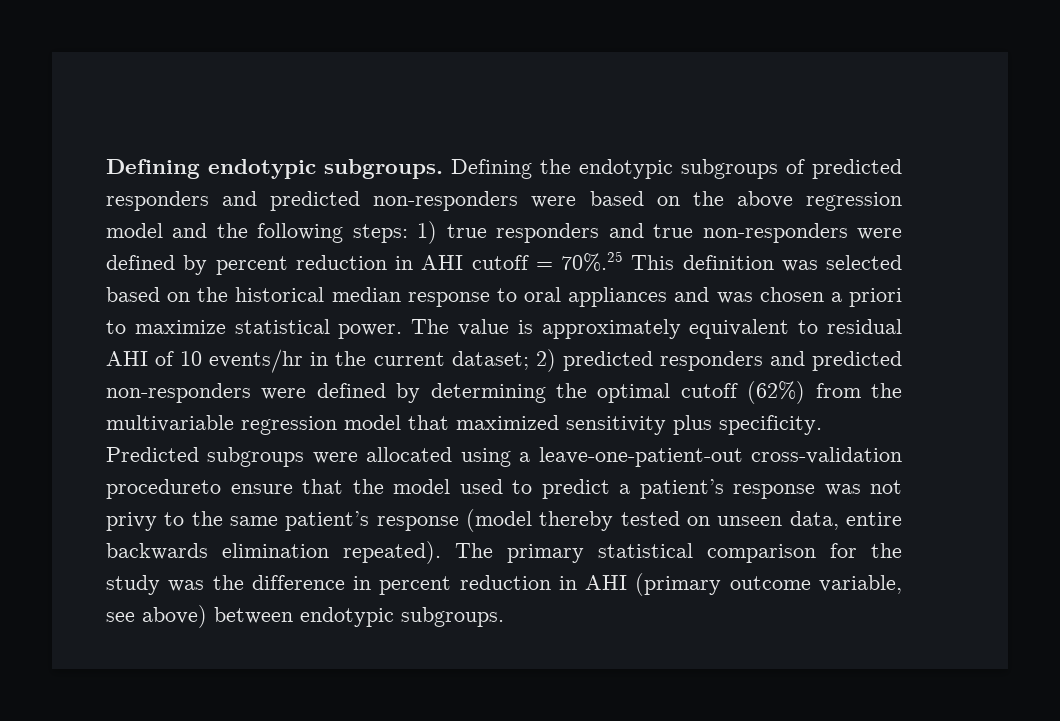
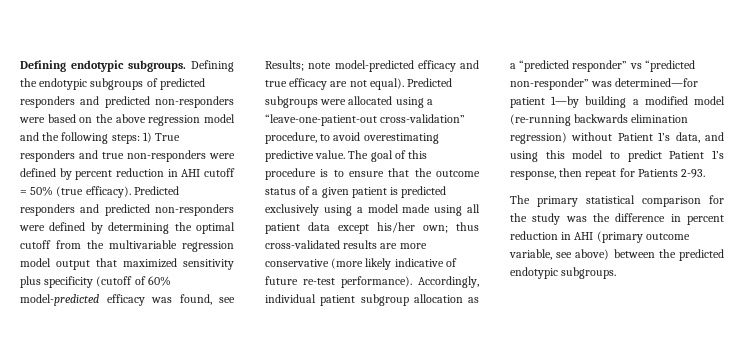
- Defining the endotypic subgroups of predicted responders and predicted non-responders were based on the above regression model and the following steps: 1) true responders and true non-responders were defined by percent reduction in AHI cutoff = 70%.25 This definition was selected based on the historical median response to oral appliances and was chosen a priori to maximize statistical power. The value is approximately equivalent to residual AHI of 10 events/hr in the current dataset; 2) predicted responders and predicted non-responders were defined by determining the optimal cutoff (62%) from the multivariable regression model that maximized sensitivity plus specificity.
+ Defining the endotypic subgroups of predicted responders and predicted non-responders were based on the above regression model and the following steps: 1) True responders and true non-responders were defined by percent reduction in AHI cutoff = 50% (true efficacy). Predicted responders and predicted non-responders were defined by determining the optimal cutoff from the multivariable regression model output that maximized sensitivity plus specificity (cutoff of 60% model-predicted efficacy was found, see Results; note model-predicted efficacy and true efficacy are not equal).
- Predicted subgroups were allocated using a leave-one-patient-out cross-validation procedureto ensure that the model used to predict a patient’s response was not privy to the same patient’s response (model thereby tested on unseen data, entire backwards elimination repeated). The primary statistical comparison for the study was the difference in percent reduction in AHI (primary outcome variable, see above) between endotypic subgroups.
+ Predicted subgroups were allocated using a “leave-one-patient-out cross-validation” procedure, to avoid overestimating predictive value. The goal of this procedure is to ensure that the outcome status of a given patient is predicted exclusively using a model made using all patient data except his/her own; thus cross-validated results are more conservative (more likely indicative of future re-test performance). Accordingly, individual patient subgroup allocation as a “predicted responder” vs “predicted non-responder” was determined—for patient 1—by building a modified model (re-running backwards elimination regression) without Patient 1’s data, and using this model to predict Patient 1’s response, then repeat for Patients 2-93.
+ The primary statistical comparison for the study was the difference in percent reduction in AHI (primary outcome variable, see above) between the predicted endotypic subgroups.

